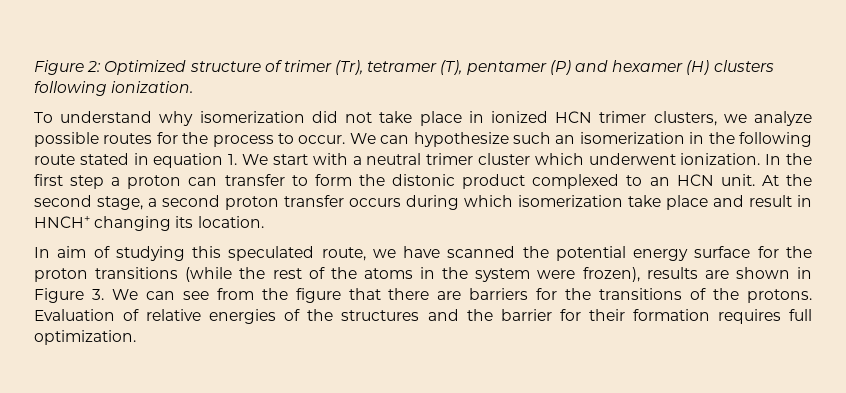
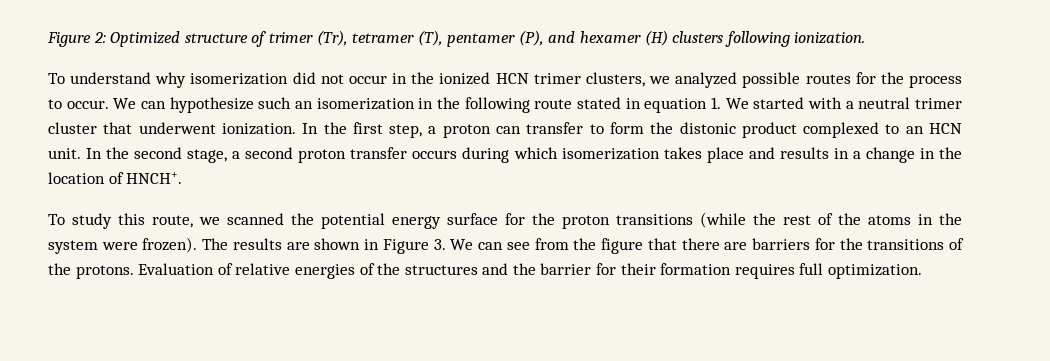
- Figure 2: Optimized structure of trimer (Tr), tetramer (T), pentamer (P) and hexamer (H) clusters following ionization.
+ Figure 2: Optimized structure of trimer (Tr), tetramer (T), pentamer (P), and hexamer (H) clusters following ionization.
- To understand why isomerization did not take place in ionized HCN trimer clusters, we analyze possible routes for the process to occur.
+ To understand why isomerization did not occur in the ionized HCN trimer clusters, we analyzed possible routes for the process to occur.
- We can hypothesize such an isomerization in the following route stated in equation 1. We start with a neutral trimer cluster which underwent ionization.
+ We can hypothesize such an isomerization in the following route stated in equation 1. We started with a neutral trimer cluster that underwent ionization.
- In the first step a proton can transfer to form the distonic product complexed to an HCN unit.
+ In the first step, a proton can transfer to form the distonic product complexed to an HCN unit.
- At the second stage, a second proton transfer occurs during which isomerization take place and result in HNCH+ changing its location.
- In aim of studying this speculated route, we have scanned the potential energy surface for the proton transitions (while the rest of the atoms in the system were frozen), results are shown in Figure 3. We can see from the figure that there are barriers for the transitions of the protons.
+ In the second stage, a second proton transfer occurs during which isomerization takes place and results in a change in the location of HNCH+.
+ To study this route, we scanned the potential energy surface for the proton transitions (while the rest of the atoms in the system were frozen). The results are shown in Figure 3. We can see from the figure that there are barriers for the transitions of the protons.

